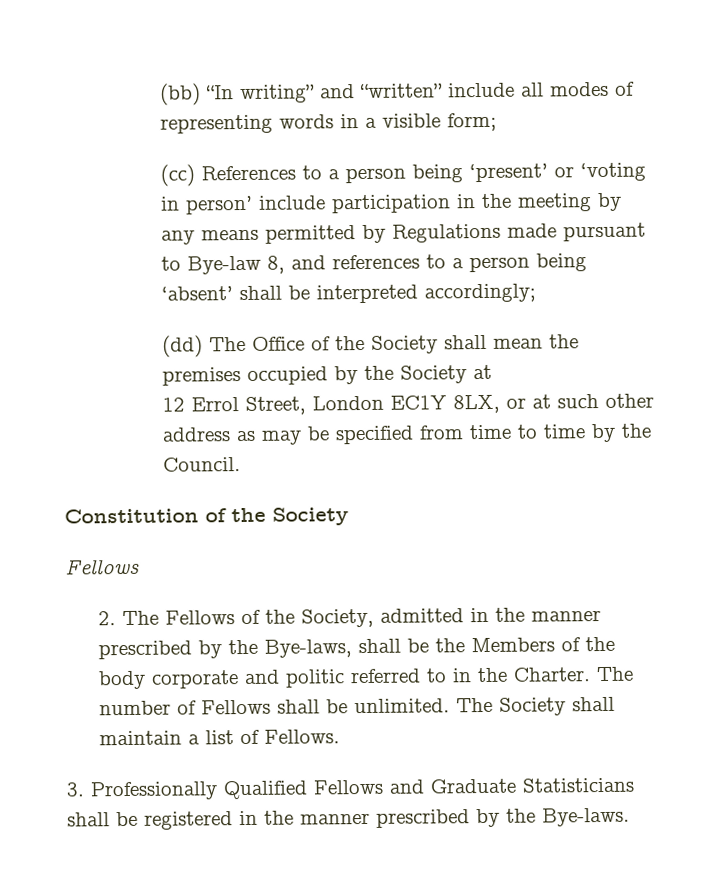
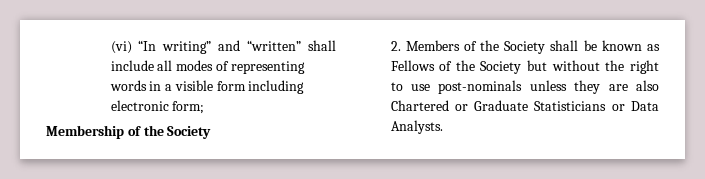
- (bb) “In writing” and “written” include all modes of representing words in a visible form;
- (cc) References to a person being ‘present’ or ‘voting in person’ include participation in the meeting by any means permitted by Regulations made pursuant to Bye-law 8, and references to a person being ‘absent’ shall be interpreted accordingly;
- (dd) The Office of the Society shall mean the premises occupied by the Society at
- 12 Errol Street, London EC1Y 8LX, or at such other address as may be specified from time to time by the Council.
- Constitution of the Society
- Fellows
- 2. The Fellows of the Society, admitted in the manner prescribed by the Bye-laws, shall be the Members of the body corporate and politic referred to in the Charter. The number of Fellows shall be unlimited. The Society shall maintain a list of Fellows.
- 3. Professionally Qualified Fellows and Graduate Statisticians shall be registered in the manner prescribed by the Bye-laws.
+ (vi) “In writing” and “written” shall include all modes of representing words in a visible form including electronic form;
+ Membership of the Society
+ 2. Members of the Society shall be known as Fellows of the Society but without the right to use post-nominals unless they are also Chartered or Graduate Statisticians or Data Analysts.

